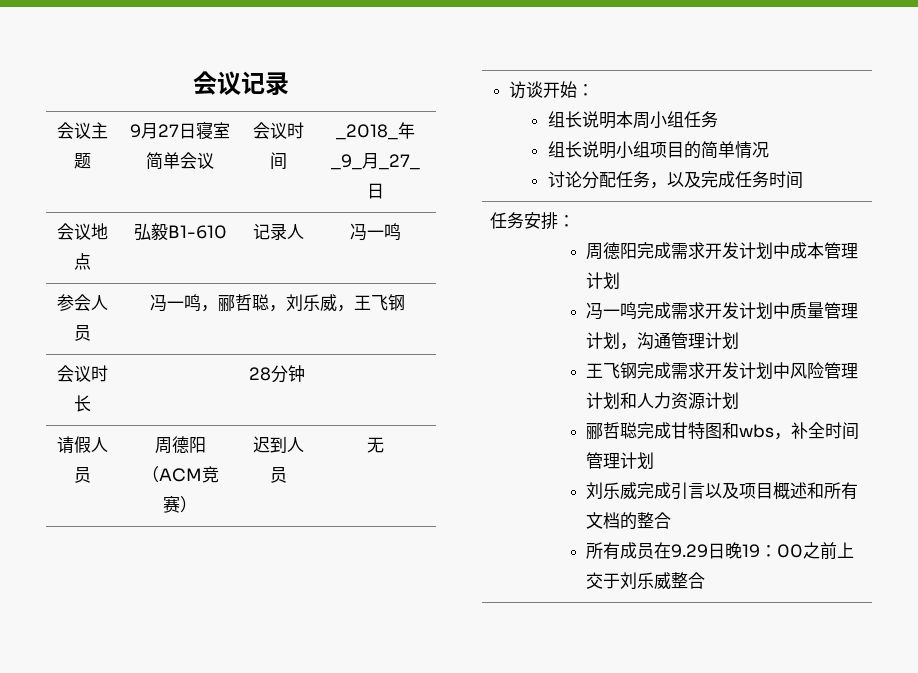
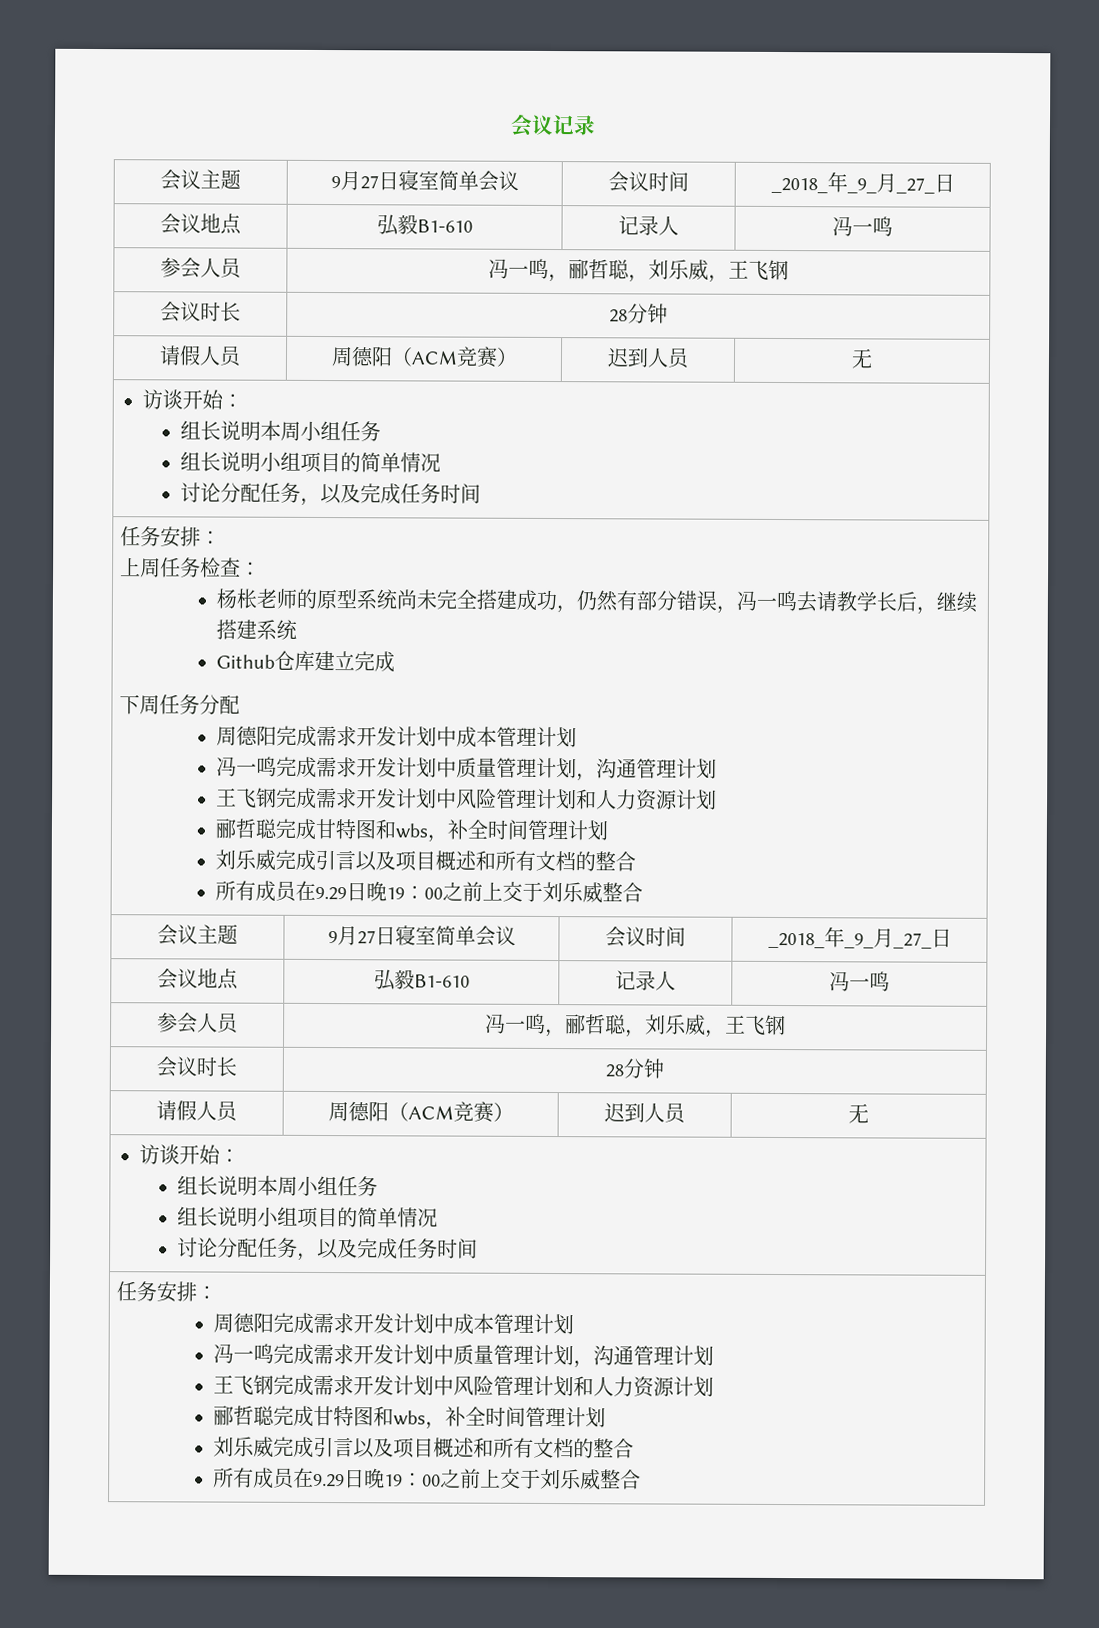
+ 上周任务检查：
+ 杨枨老师的原型系统尚未完全搭建成功，仍然有部分错误，冯一鸣去请教学长后，继续搭建系统
+ Github仓库建立完成
+ 下周任务分配
+ 周德阳完成需求开发计划中成本管理计划
+ 冯一鸣完成需求开发计划中质量管理计划，沟通管理计划
+ 王飞钢完成需求开发计划中风险管理计划和人力资源计划
+ 郦哲聪完成甘特图和wbs，补全时间管理计划
+ 刘乐威完成引言以及项目概述和所有文档的整合
+ 所有成员在9.29日晚19：00之前上交于刘乐威整合
+ 会议主题 | 9月27日寝室简单会议 | 会议时间 | _2018_年_9_月_27_日
+ 会议地点 | 弘毅B1-610 | 记录人 | 冯一鸣
+ 参会人员 | 冯一鸣，郦哲聪，刘乐威，王飞钢
+ 会议时长 | 28分钟
+ 请假人员 | 周德阳（ACM竞赛） | 迟到人员 | 无
+ 访谈开始：
+ 组长说明本周小组任务
+ 组长说明小组项目的简单情况
+ 讨论分配任务，以及完成任务时间
+ 任务安排：

